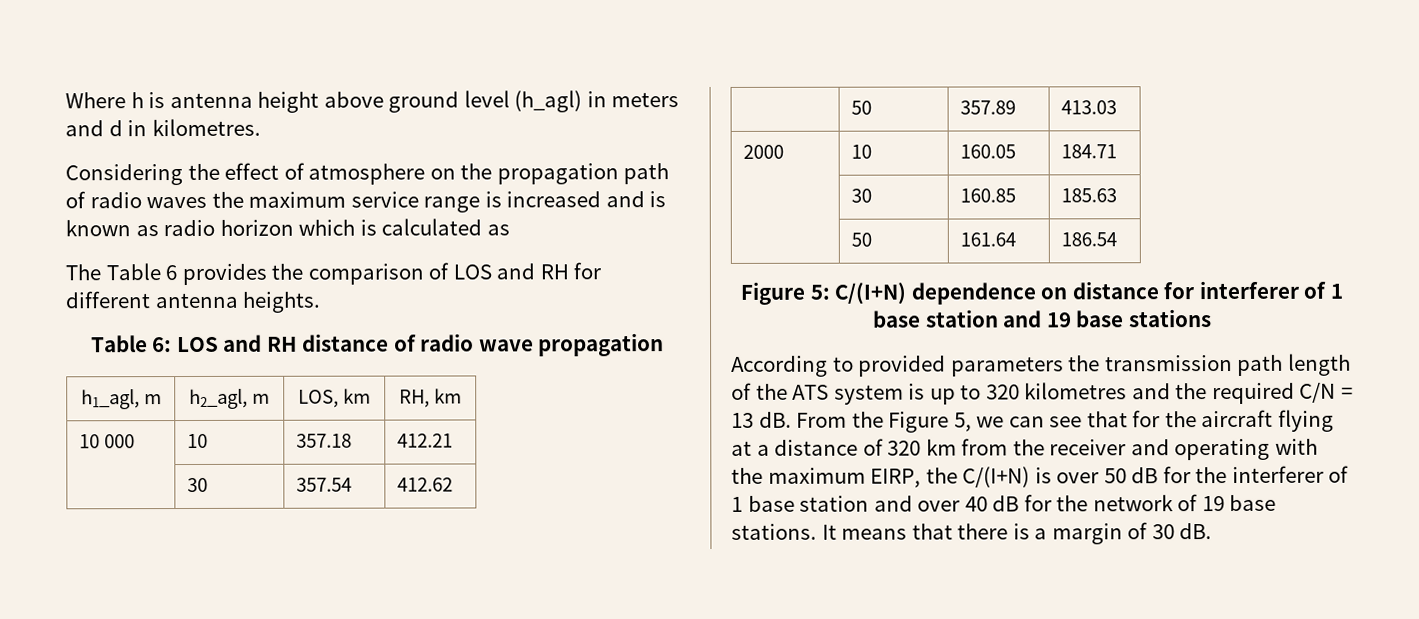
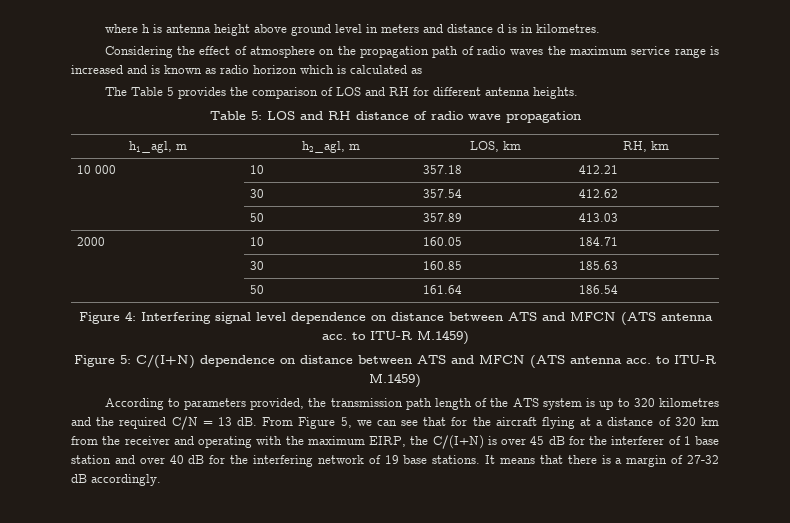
- Where h is antenna height above ground level (h_agl) in meters and d in kilometres.
+ where h is antenna height above ground level in meters and distance d is in kilometres.
- The Table 6 provides the comparison of LOS and RH for different antenna heights.
+ The Table 5 provides the comparison of LOS and RH for different antenna heights.
- Table 6: LOS and RH distance of radio wave propagation
+ Table 5: LOS and RH distance of radio wave propagation
+ Figure 4: Interfering signal level dependence on distance between ATS and MFCN (ATS antenna acc. to ITU-R M.1459)
- Figure 5: C/(I+N) dependence on distance for interferer of 1 base station and 19 base stations
+ Figure 5: C/(I+N) dependence on distance between ATS and MFCN (ATS antenna acc. to ITU-R M.1459)
- According to provided parameters the transmission path length of the ATS system is up to 320 kilometres and the required C/N = 13 dB.
+ According to parameters provided, the transmission path length of the ATS system is up to 320 kilometres and the required C/N = 13 dB.
- From the Figure 5, we can see that for the aircraft flying at a distance of 320 km from the receiver and operating with the maximum EIRP, the C/(I+N) is over 50 dB for the interferer of 1 base station and over 40 dB for the network of 19 base stations.
+ From Figure 5, we can see that for the aircraft flying at a distance of 320 km from the receiver and operating with the maximum EIRP, the C/(I+N) is over 45 dB for the interferer of 1 base station and over 40 dB for the interfering network of 19 base stations.
- It means that there is a margin of 30 dB.
+ It means that there is a margin of 27-32 dB accordingly.

